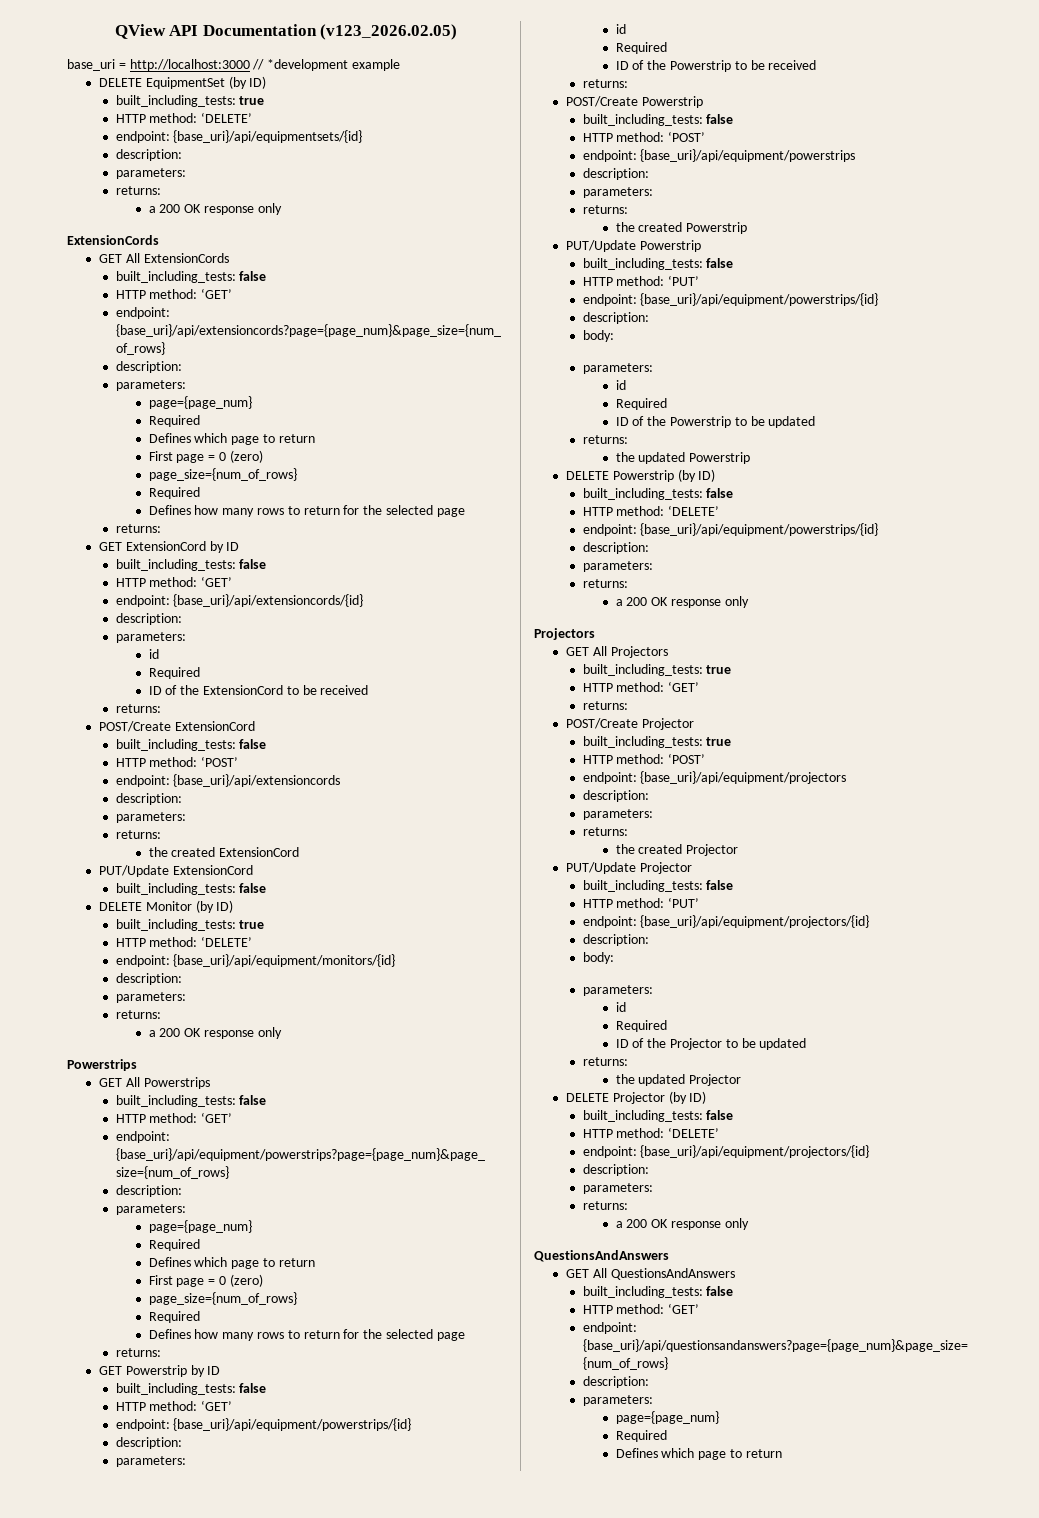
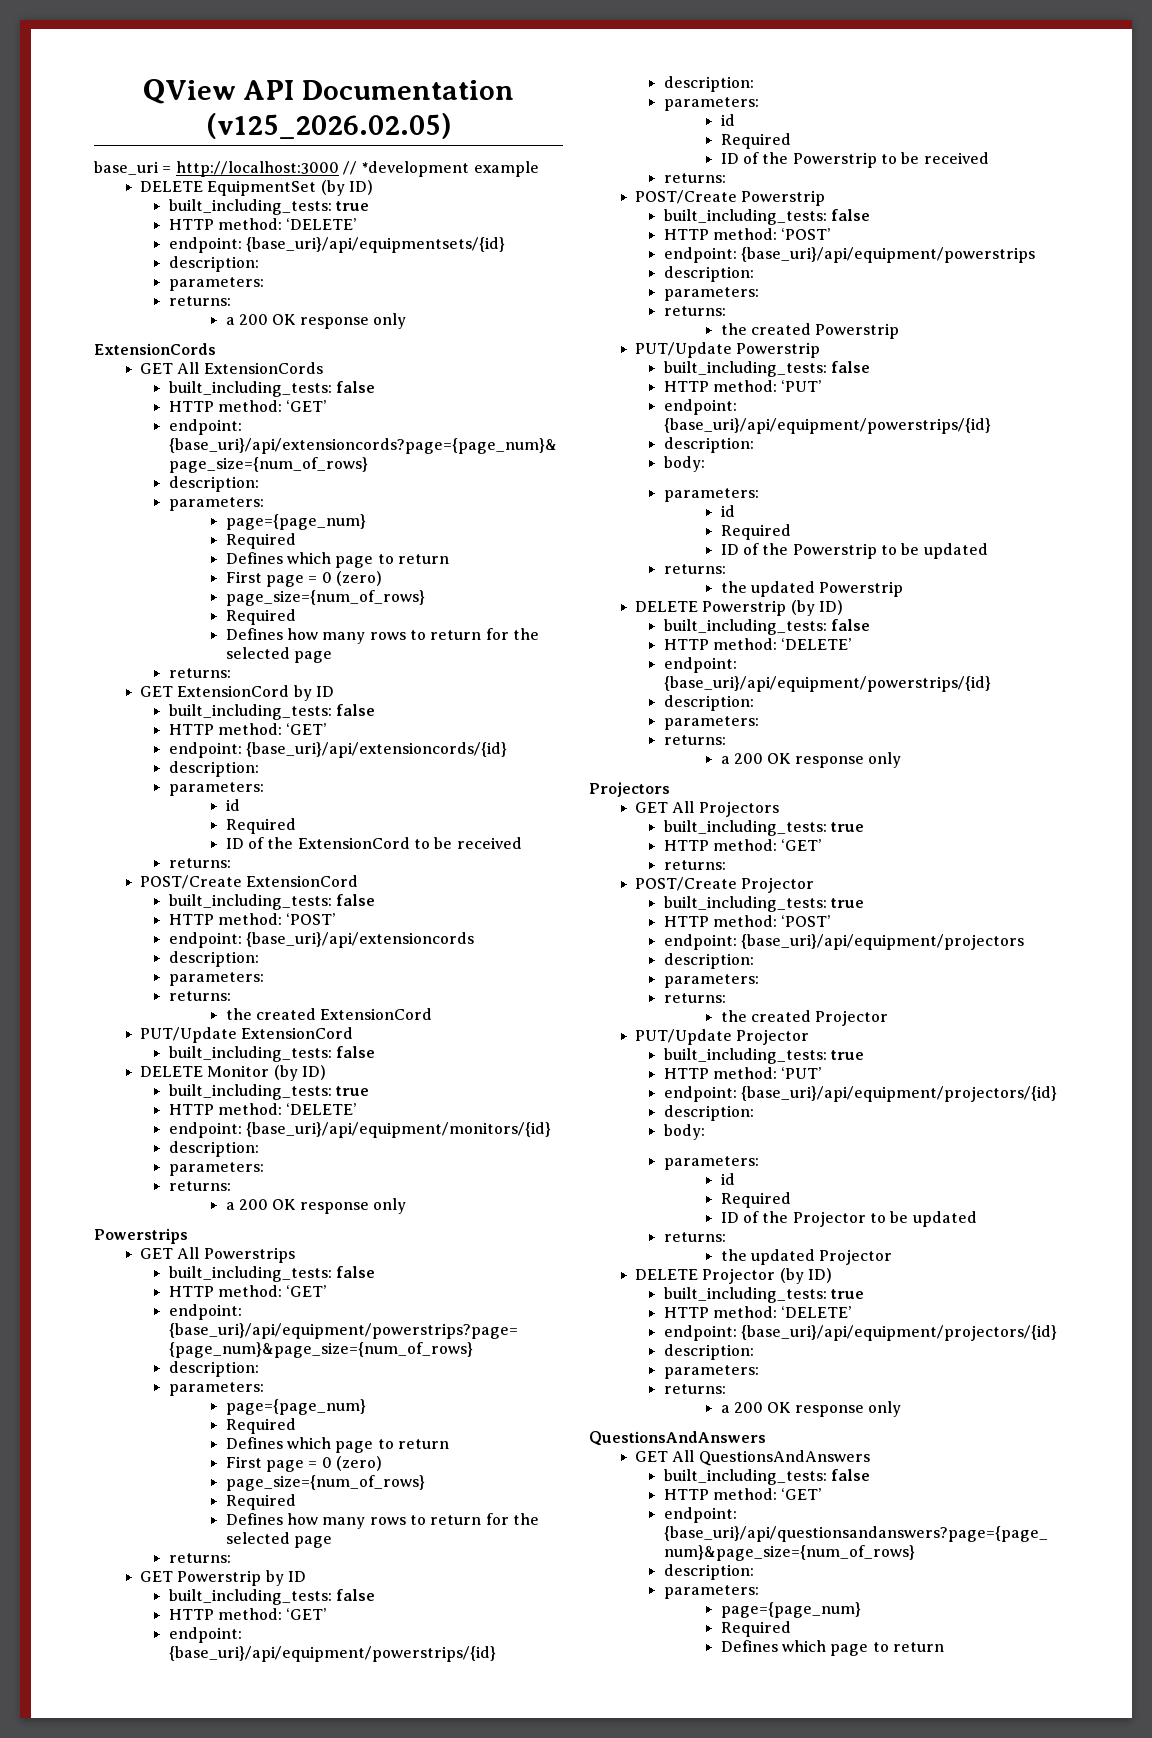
- QView API Documentation (v123_2026.02.05)
+ QView API Documentation (v125_2026.02.05)
  PUT/Update Projector
- built_including_tests: false
+ built_including_tests: true
  DELETE Projector (by ID)
- built_including_tests: false
+ built_including_tests: true

